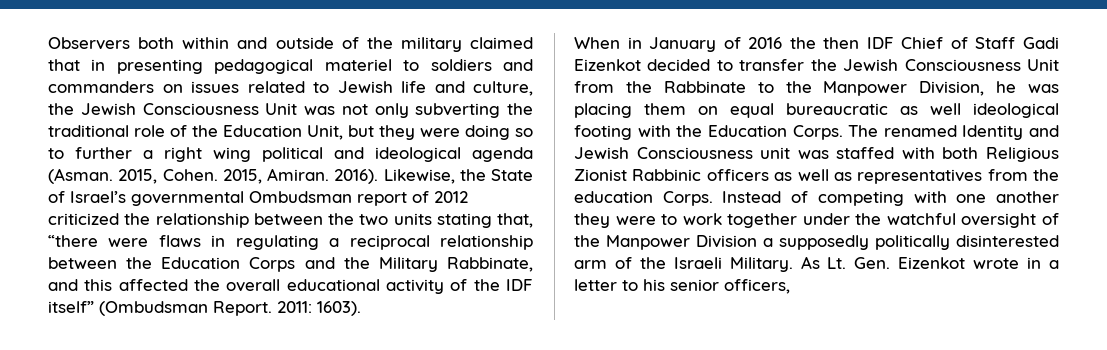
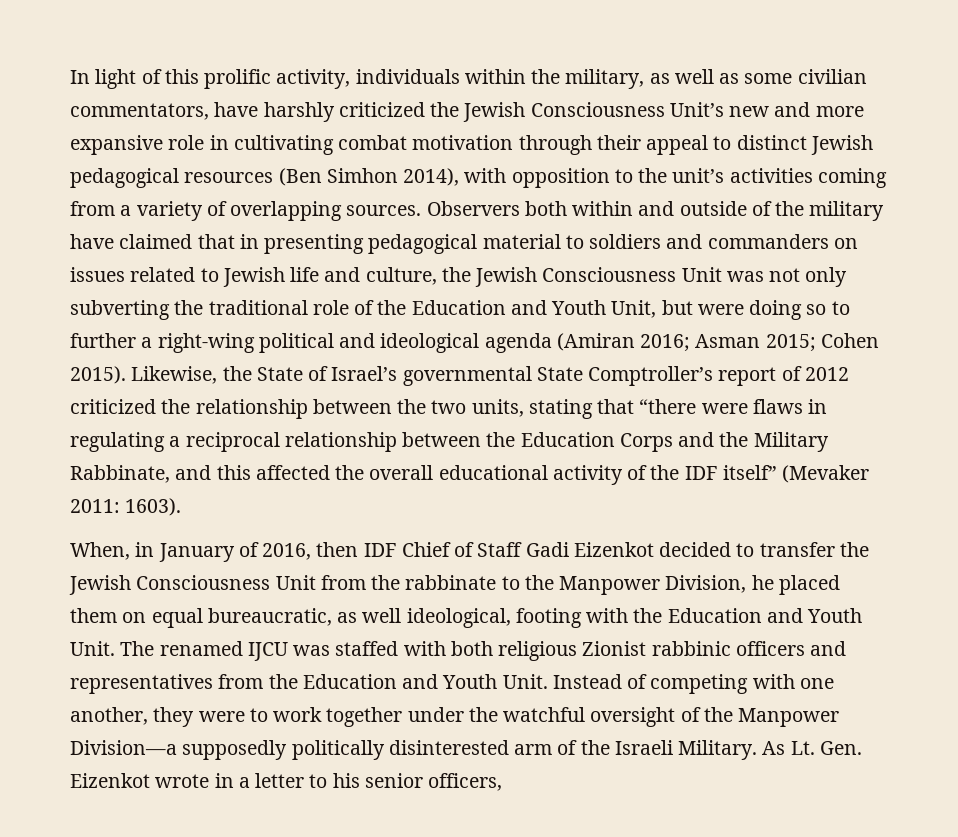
+ In light of this prolific activity, individuals within the military, as well as some civilian commentators, have harshly criticized the Jewish Consciousness Unit’s new and more expansive role in cultivating combat motivation through their appeal to distinct Jewish pedagogical resources (Ben Simhon 2014), with opposition to the unit’s activities coming from a variety of overlapping sources.
- Observers both within and outside of the military claimed that in presenting pedagogical materiel to soldiers and commanders on issues related to Jewish life and culture, the Jewish Consciousness Unit was not only subverting the traditional role of the Education Unit, but they were doing so to further a right wing political and ideological agenda (Asman. 2015, Cohen. 2015, Amiran. 2016).
+ Observers both within and outside of the military have claimed that in presenting pedagogical material to soldiers and commanders on issues related to Jewish life and culture, the Jewish Consciousness Unit was not only subverting the traditional role of the Education and Youth Unit, but were doing so to further a right-wing political and ideological agenda (Amiran 2016; Asman 2015; Cohen 2015).
- Likewise, the State of Israel’s governmental Ombudsman report of 2012 criticized the relationship between the two units stating that, “there were flaws in regulating a reciprocal relationship between the Education Corps and the Military Rabbinate, and this affected the overall educational activity of the IDF itself” (Ombudsman Report. 2011: 1603).
+ Likewise, the State of Israel’s governmental State Comptroller’s report of 2012 criticized the relationship between the two units, stating that “there were flaws in regulating a reciprocal relationship between the Education Corps and the Military Rabbinate, and this affected the overall educational activity of the IDF itself” (Mevaker 2011: 1603).
- When in January of 2016 the then IDF Chief of Staff Gadi Eizenkot decided to transfer the Jewish Consciousness Unit from the Rabbinate to the Manpower Division, he was placing them on equal bureaucratic as well ideological footing with the Education Corps. The renamed Identity and Jewish Consciousness unit was staffed with both Religious Zionist Rabbinic officers as well as representatives from the education Corps.
+ When, in January of 2016, then IDF Chief of Staff Gadi Eizenkot decided to transfer the Jewish Consciousness Unit from the rabbinate to the Manpower Division, he placed them on equal bureaucratic, as well ideological, footing with the Education and Youth Unit. The renamed IJCU was staffed with both religious Zionist rabbinic officers and representatives from the Education and Youth Unit.
- Instead of competing with one another they were to work together under the watchful oversight of the Manpower Division a supposedly politically disinterested arm of the Israeli Military.
+ Instead of competing with one another, they were to work together under the watchful oversight of the Manpower Division—a supposedly politically disinterested arm of the Israeli Military.

